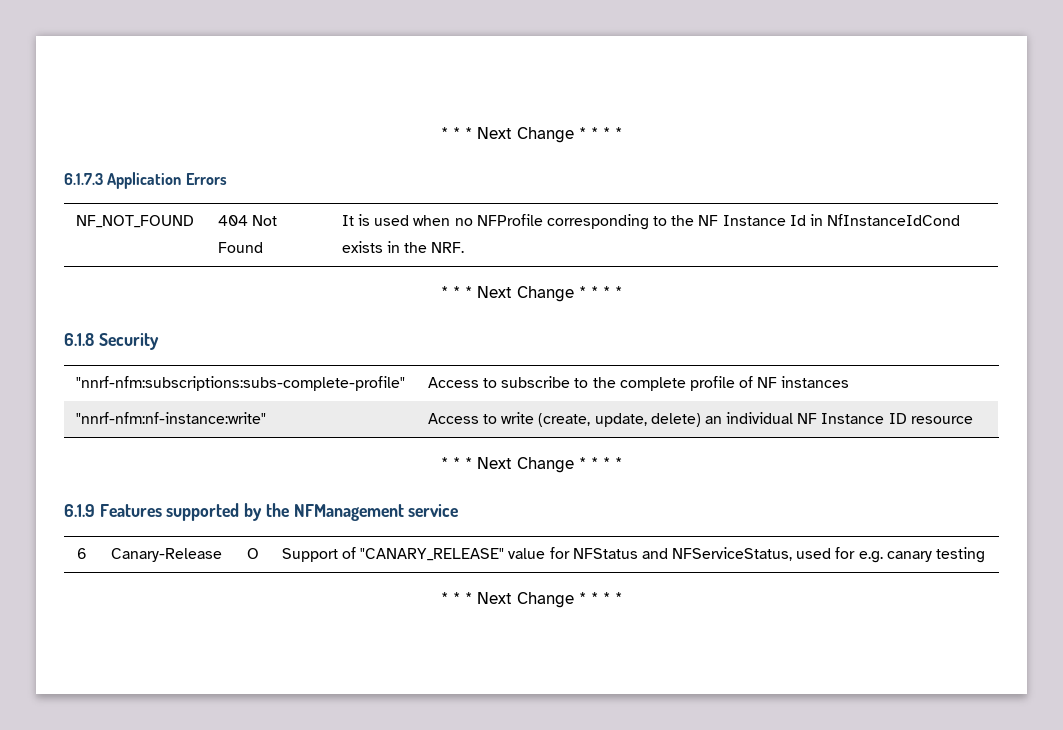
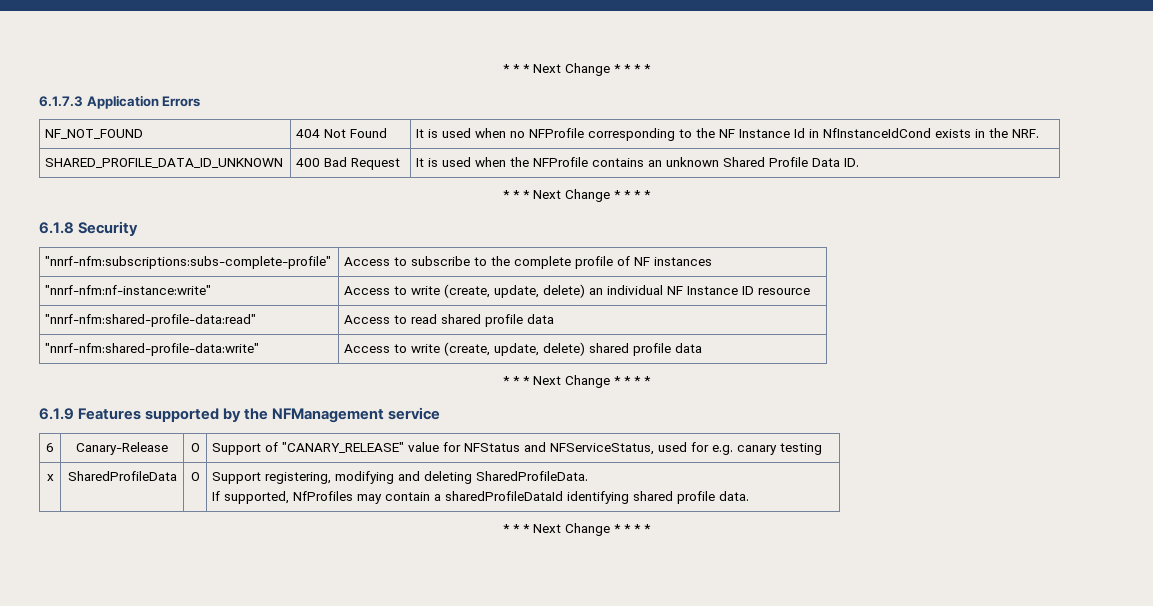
+ SHARED_PROFILE_DATA_ID_UNKNOWN | 400 Bad Request | It is used when the NFProfile contains an unknown Shared Profile Data ID.
+ "nnrf-nfm:shared-profile-data:read" | Access to read shared profile data
+ "nnrf-nfm:shared-profile-data:write" | Access to write (create, update, delete) shared profile data
+ x | SharedProfileData | O | Support registering, modifying and deleting SharedProfileData.
+ If supported, NfProfiles may contain a sharedProfileDataId identifying shared profile data.

